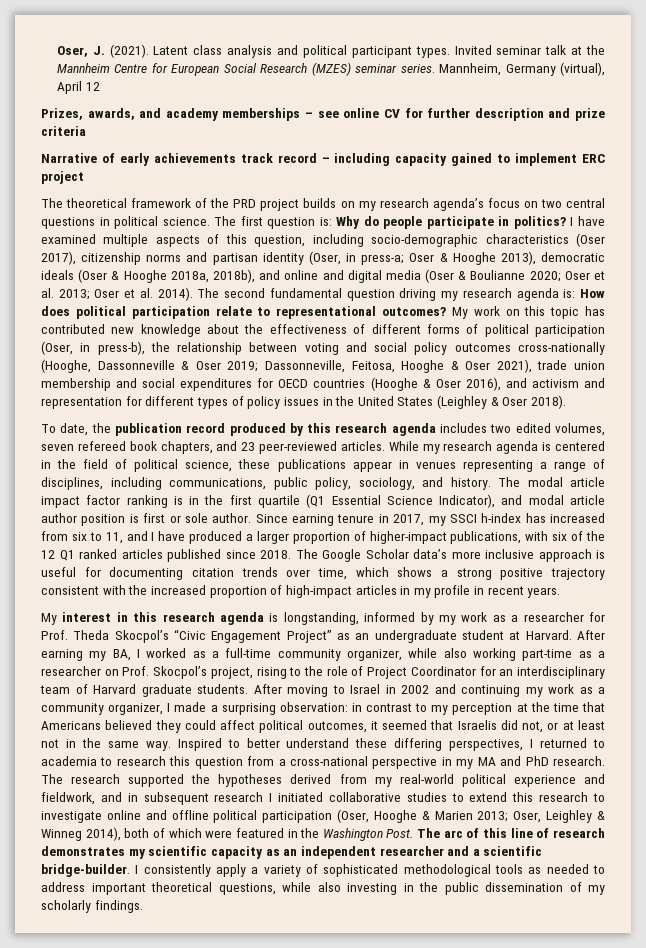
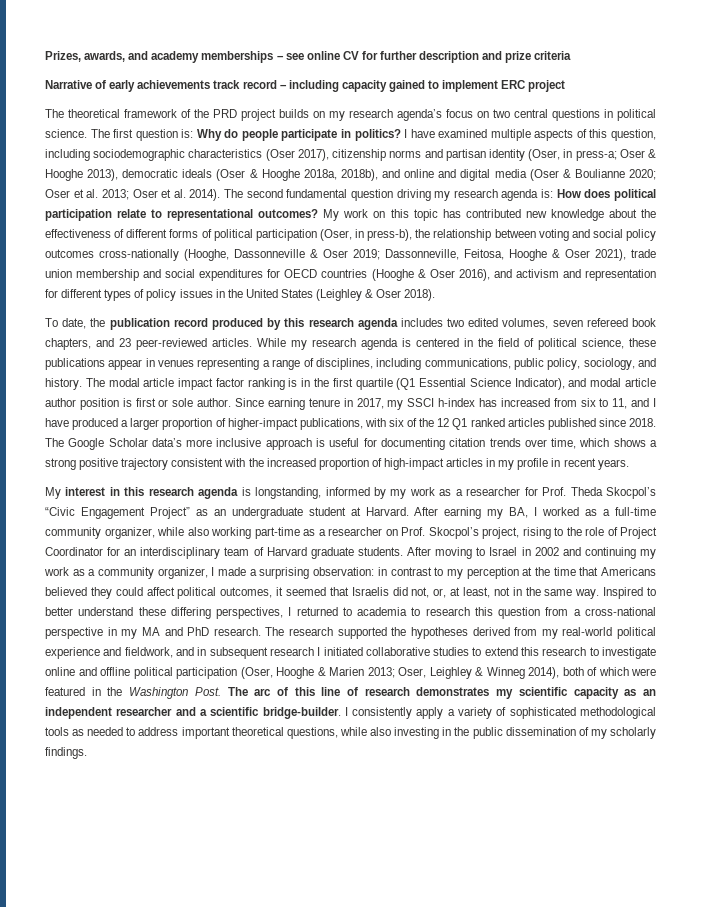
- Oser, J. (2021). Latent class analysis and political participant types. Invited seminar talk at the Mannheim Centre for European Social Research (MZES) seminar series. Mannheim, Germany (virtual), April 12
- I have examined multiple aspects of this question, including socio-demographic characteristics (Oser 2017), citizenship norms and partisan identity (Oser, in press-a; Oser & Hooghe 2013), democratic ideals (Oser & Hooghe 2018a, 2018b), and online and digital media (Oser & Boulianne 2020; Oser et al. 2013; Oser et al. 2014).
+ I have examined multiple aspects of this question, including sociodemographic characteristics (Oser 2017), citizenship norms and partisan identity (Oser, in press-a; Oser & Hooghe 2013), democratic ideals (Oser & Hooghe 2018a, 2018b), and online and digital media (Oser & Boulianne 2020; Oser et al. 2013; Oser et al. 2014).
- After moving to Israel in 2002 and continuing my work as a community organizer, I made a surprising observation: in contrast to my perception at the time that Americans believed they could affect political outcomes, it seemed that Israelis did not, or at least not in the same way.
+ After moving to Israel in 2002 and continuing my work as a community organizer, I made a surprising observation: in contrast to my perception at the time that Americans believed they could affect political outcomes, it seemed that Israelis did not, or, at least, not in the same way.

